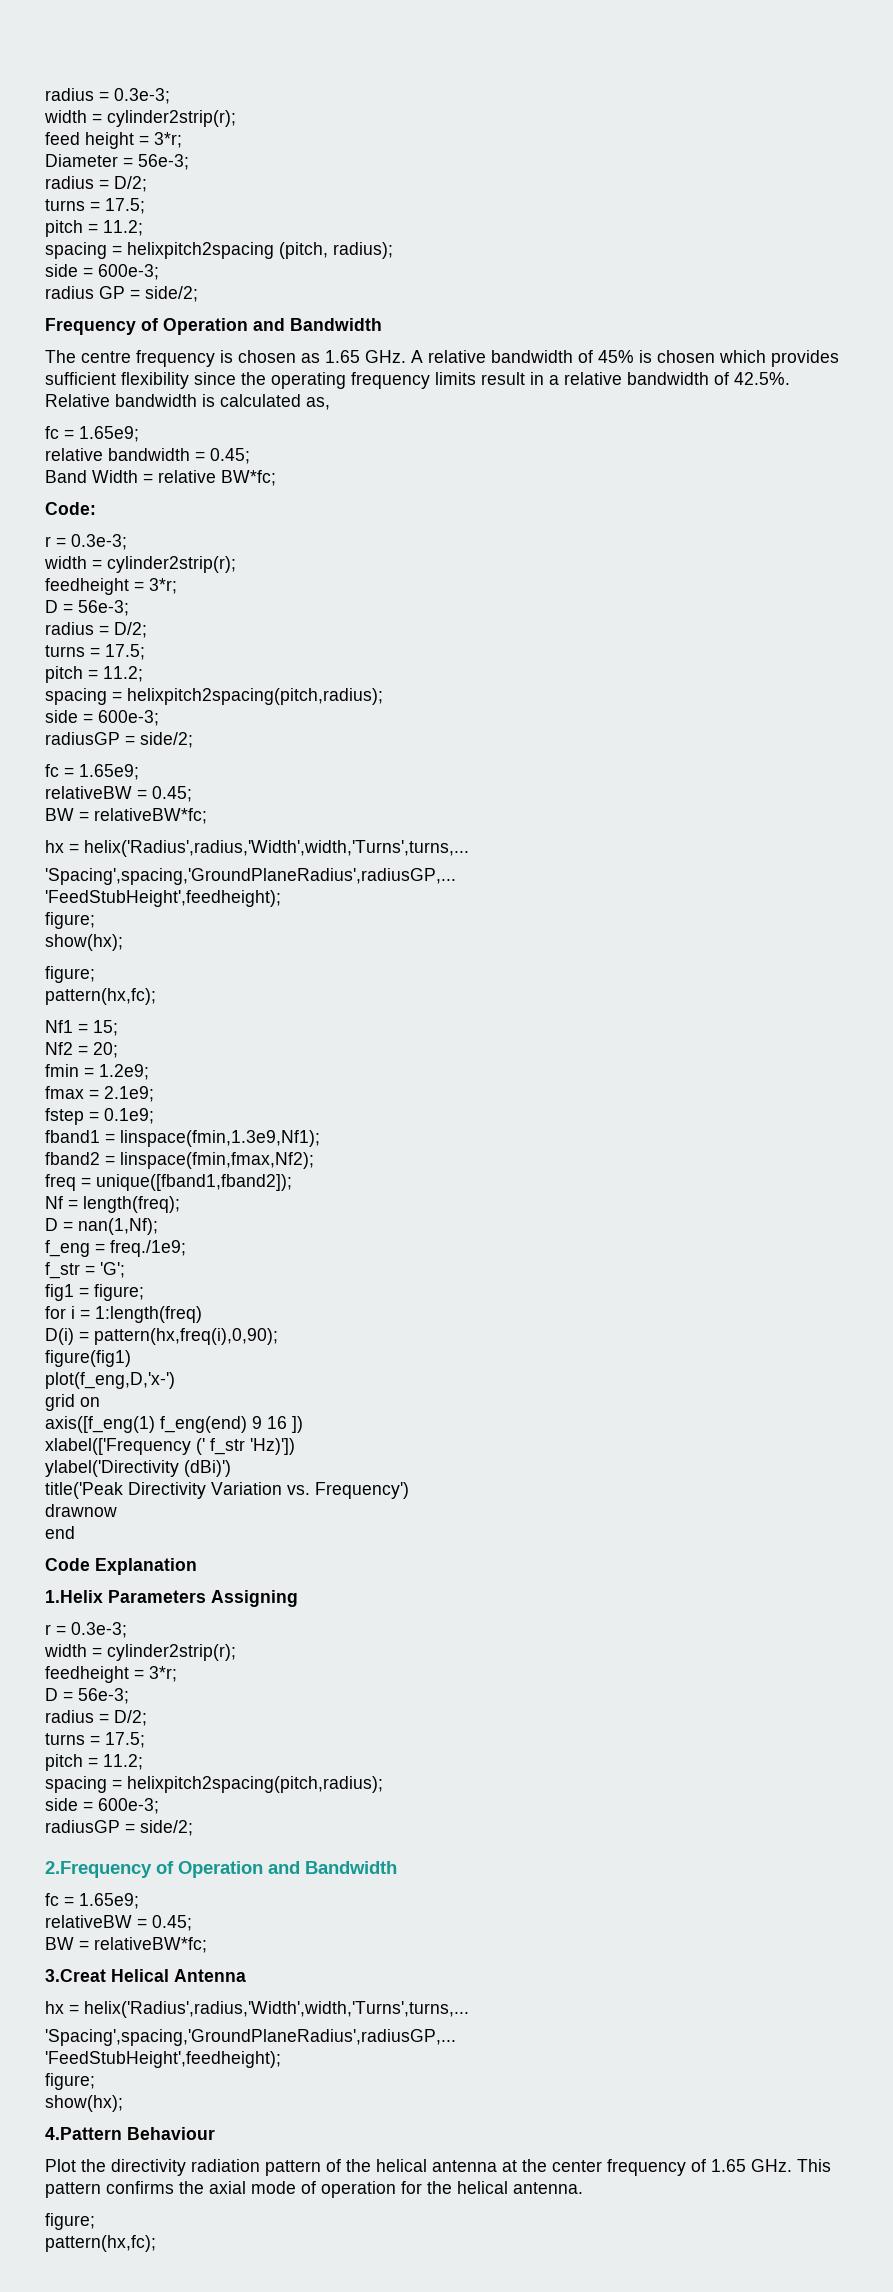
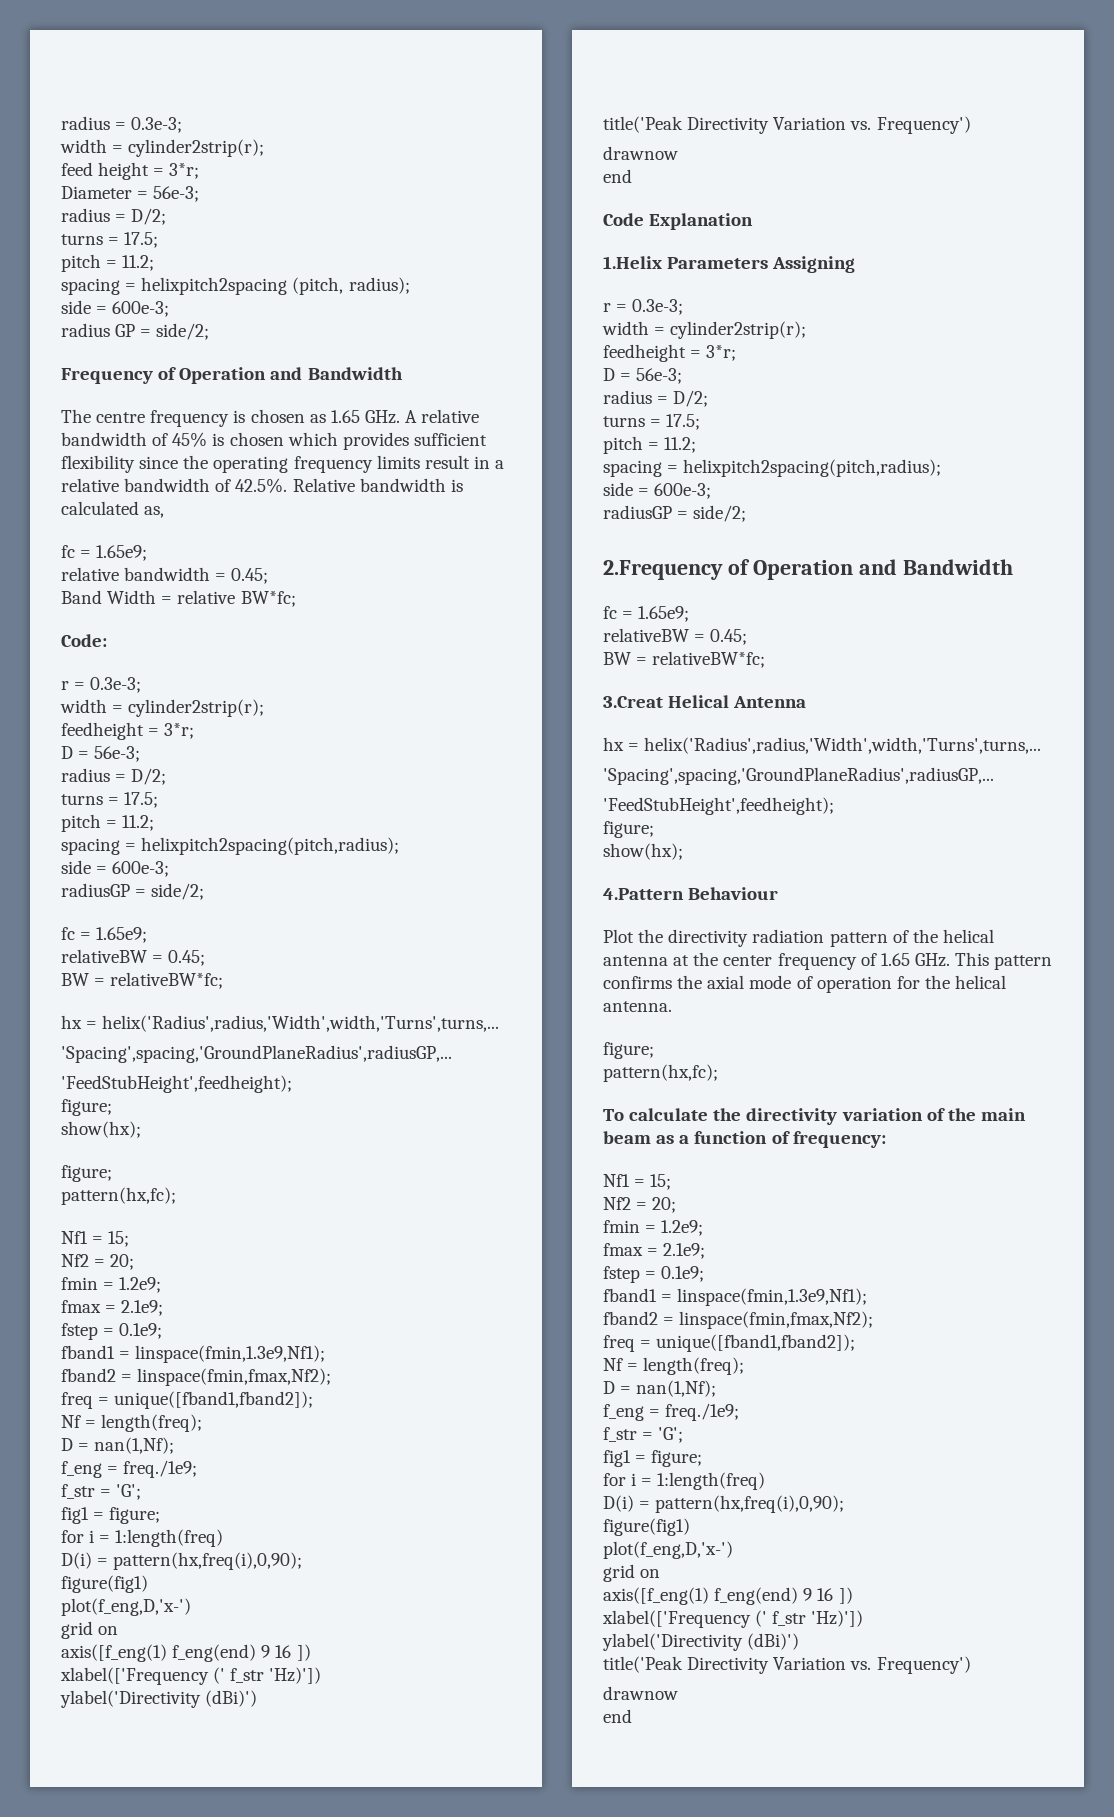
+ To calculate the directivity variation of the main beam as a function of frequency:
+ Nf1 = 15;
+ Nf2 = 20;
+ fmin = 1.2e9;
+ fmax = 2.1e9;
+ fstep = 0.1e9;
+ fband1 = linspace(fmin,1.3e9,Nf1);
+ fband2 = linspace(fmin,fmax,Nf2);
+ freq = unique([fband1,fband2]);
+ Nf = length(freq);
+ D = nan(1,Nf);
+ f_eng = freq./1e9;
+ f_str = 'G';
+ fig1 = figure;
+ for i = 1:length(freq)
+ D(i) = pattern(hx,freq(i),0,90);
+ figure(fig1)
+ plot(f_eng,D,'x-')
+ grid on
+ axis([f_eng(1) f_eng(end) 9 16 ])
+ xlabel(['Frequency (' f_str 'Hz)'])
+ ylabel('Directivity (dBi)')
+ title('Peak Directivity Variation vs. Frequency')
+ drawnow
+ end

